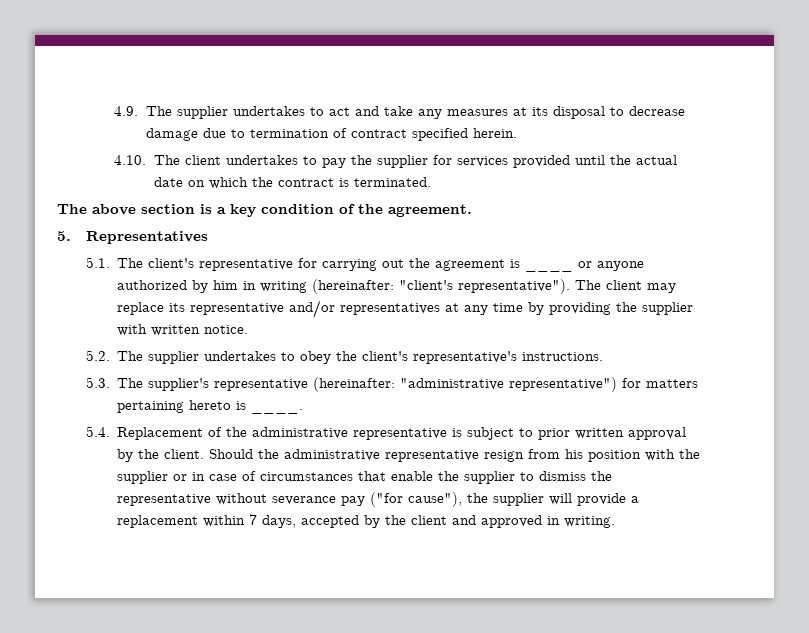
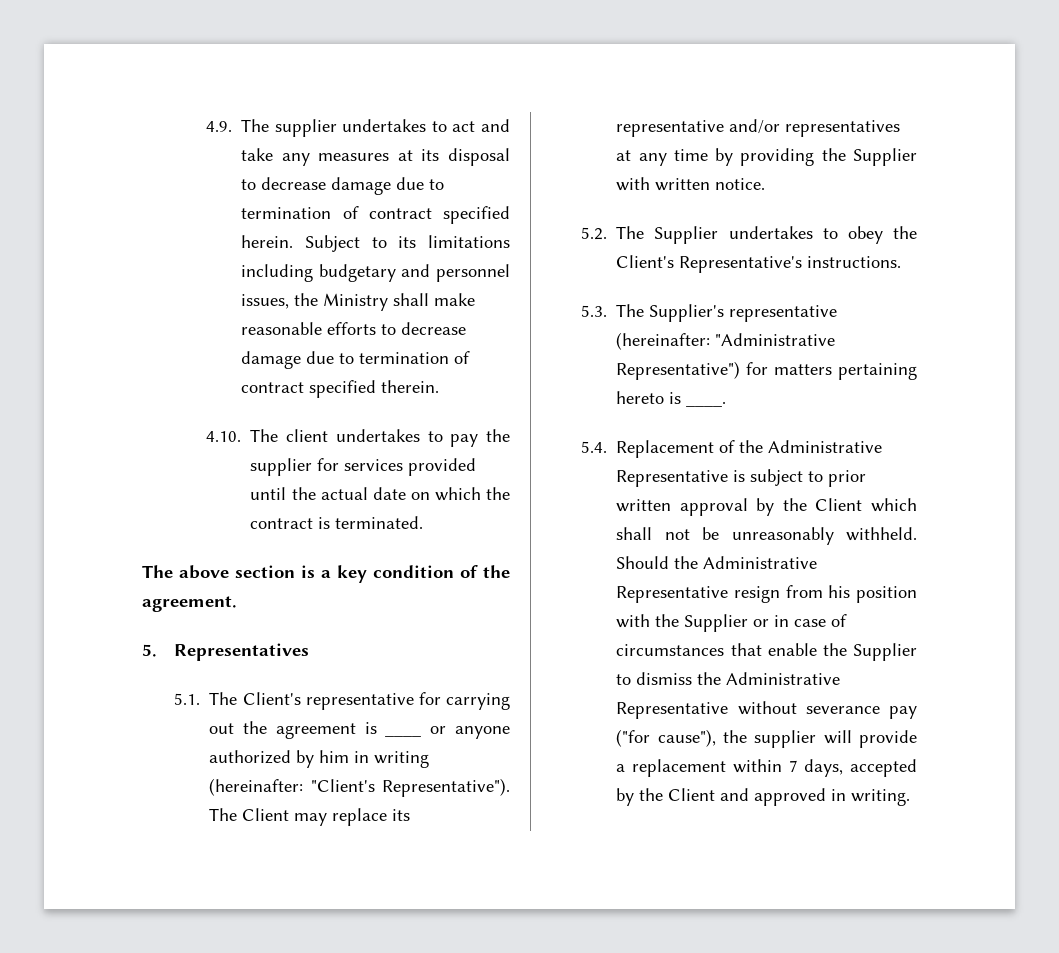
+ Subject to its limitations including budgetary and personnel issues, the Ministry shall make reasonable efforts to decrease damage due to termination of contract specified therein.
- 5.1. The client's representative for carrying out the agreement is ____ or anyone authorized by him in writing (hereinafter: "client's representative"). The client may replace its representative and/or representatives at any time by providing the supplier with written notice.
+ 5.1. The Client's representative for carrying out the agreement is ____ or anyone authorized by him in writing (hereinafter: "Client's Representative"). The Client may replace its representative and/or representatives at any time by providing the Supplier with written notice.
- 5.2. The supplier undertakes to obey the client's representative's instructions.
+ 5.2. The Supplier undertakes to obey the Client's Representative's instructions.
- 5.3. The supplier's representative (hereinafter: "administrative representative") for matters pertaining hereto is ____.
+ 5.3. The Supplier's representative (hereinafter: "Administrative Representative") for matters pertaining hereto is ____.
- 5.4. Replacement of the administrative representative is subject to prior written approval by the client. Should the administrative representative resign from his position with the supplier or in case of circumstances that enable the supplier to dismiss the representative without severance pay ("for cause"), the supplier will provide a replacement within 7 days, accepted by the client and approved in writing.
+ 5.4. Replacement of the Administrative Representative is subject to prior written approval by the Client which shall not be unreasonably withheld. Should the Administrative Representative resign from his position with the Supplier or in case of circumstances that enable the Supplier to dismiss the Administrative Representative without severance pay ("for cause"), the supplier will provide a replacement within 7 days, accepted by the Client and approved in writing.

